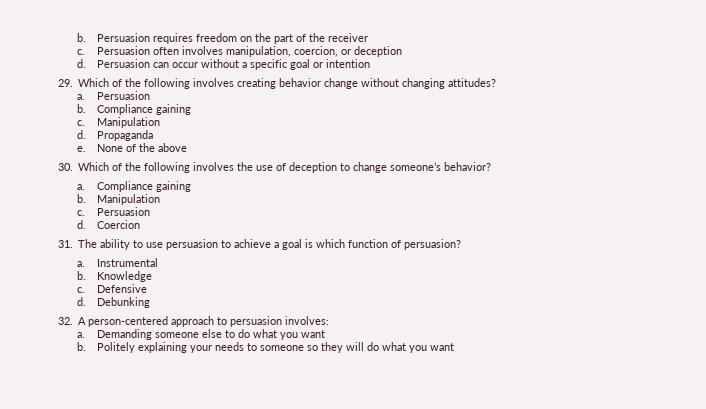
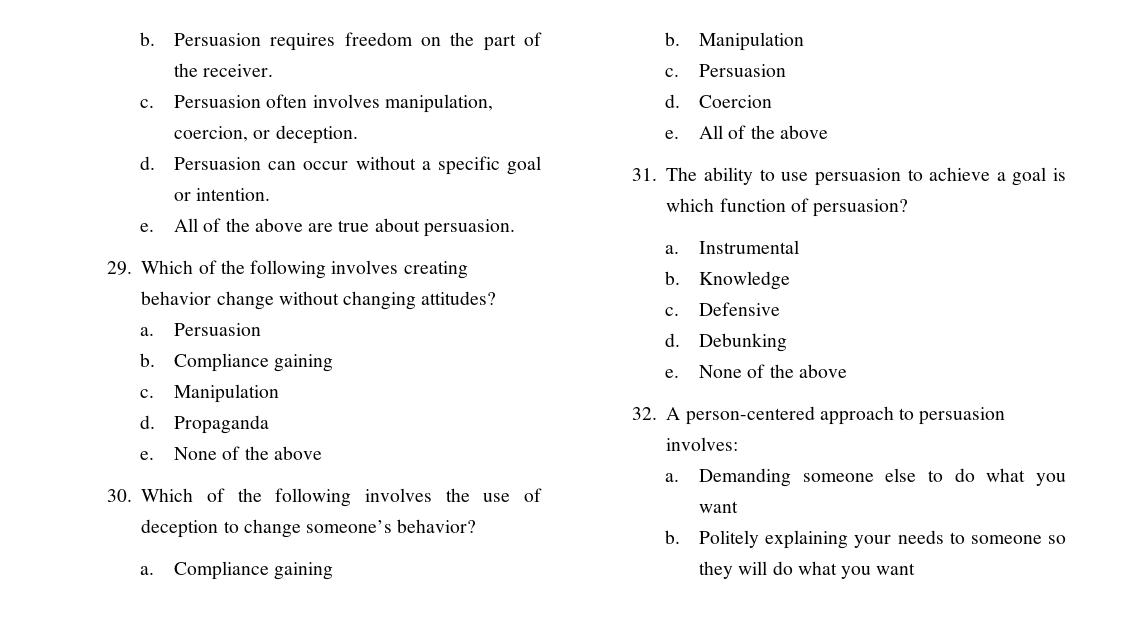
- Persuasion requires freedom on the part of the receiver
+ Persuasion requires freedom on the part of the receiver.
- Persuasion often involves manipulation, coercion, or deception
+ Persuasion often involves manipulation, coercion, or deception.
- Persuasion can occur without a specific goal or intention
+ Persuasion can occur without a specific goal or intention.
+ e. All of the above are true about persuasion.
  Coercion
+ e. All of the above
  Debunking
+ e. None of the above

